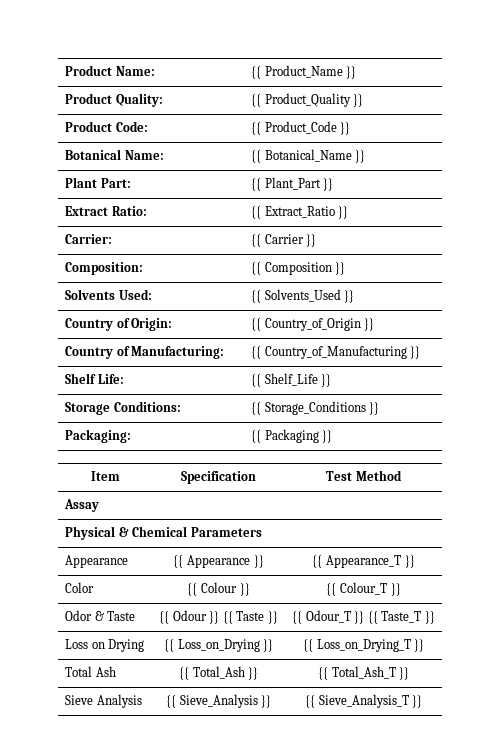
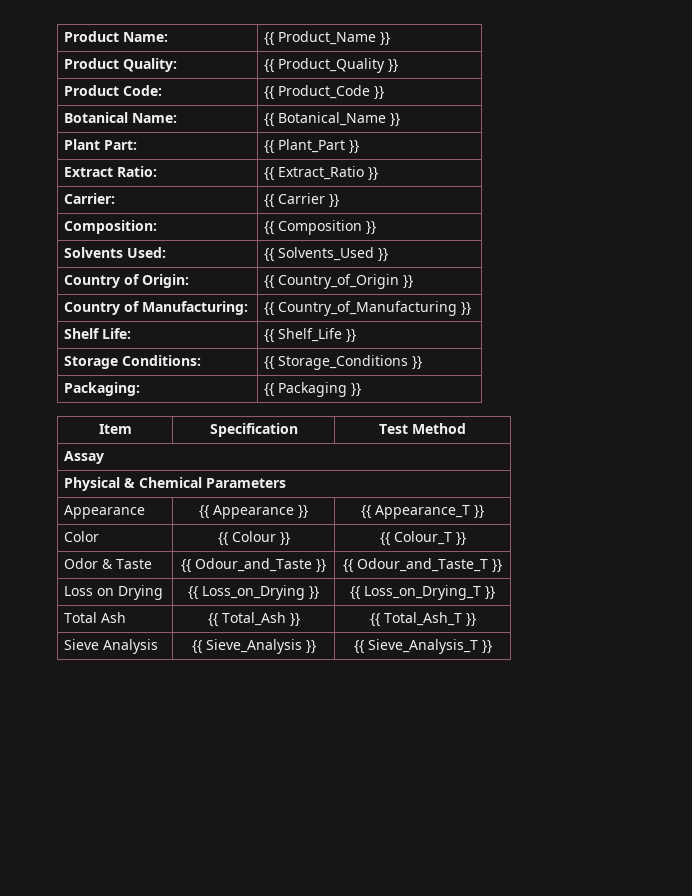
- Odor & Taste | {{ Odour }} {{ Taste }} | {{ Odour_T }} {{ Taste_T }}
+ Odor & Taste | {{ Odour_and_Taste }} | {{ Odour_and_Taste_T }}

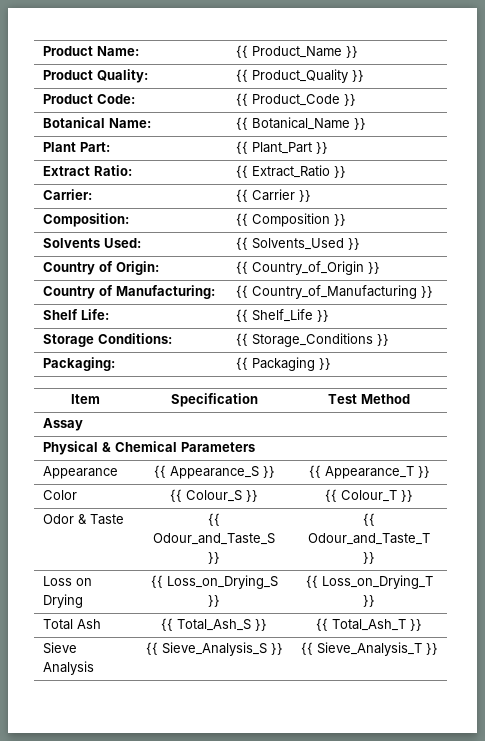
- Appearance | {{ Appearance }} | {{ Appearance_T }}
+ Appearance | {{ Appearance_S }} | {{ Appearance_T }}
- Color | {{ Colour }} | {{ Colour_T }}
+ Color | {{ Colour_S }} | {{ Colour_T }}
- Odor & Taste | {{ Odour_and_Taste }} | {{ Odour_and_Taste_T }}
+ Odor & Taste | {{ Odour_and_Taste_S }} | {{ Odour_and_Taste_T }}
- Loss on Drying | {{ Loss_on_Drying }} | {{ Loss_on_Drying_T }}
+ Loss on Drying | {{ Loss_on_Drying_S }} | {{ Loss_on_Drying_T }}
- Total Ash | {{ Total_Ash }} | {{ Total_Ash_T }}
+ Total Ash | {{ Total_Ash_S }} | {{ Total_Ash_T }}
- Sieve Analysis | {{ Sieve_Analysis }} | {{ Sieve_Analysis_T }}
+ Sieve Analysis | {{ Sieve_Analysis_S }} | {{ Sieve_Analysis_T }}

